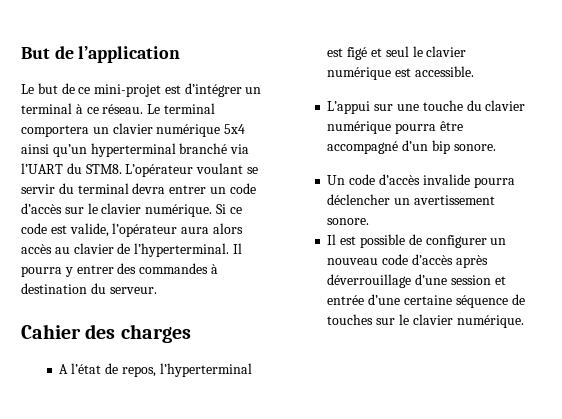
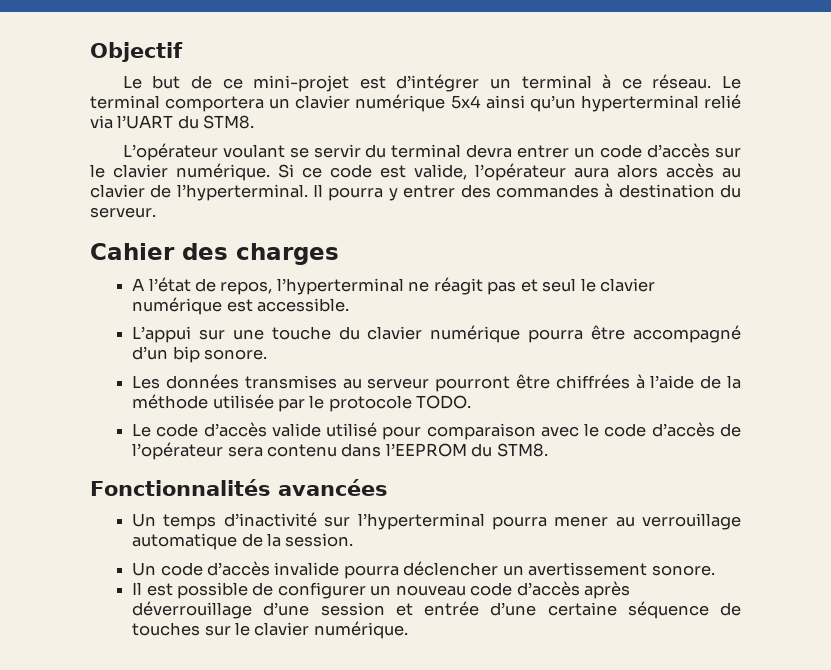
- But de l’application
+ Objectif
- Le terminal comportera un clavier numérique 5x4 ainsi qu’un hyperterminal branché via l’UART du STM8. L’opérateur voulant se servir du terminal devra entrer un code d’accès sur le clavier numérique.
+ Le terminal comportera un clavier numérique 5x4 ainsi qu’un hyperterminal relié via l’UART du STM8.
+ L’opérateur voulant se servir du terminal devra entrer un code d’accès sur le clavier numérique.
- A l’état de repos, l’hyperterminal est figé et seul le clavier numérique est accessible.
+ A l’état de repos, l’hyperterminal ne réagit pas et seul le clavier numérique est accessible.
+ Les données transmises au serveur pourront être chiffrées à l’aide de la méthode utilisée par le protocole TODO.
+ Le code d’accès valide utilisé pour comparaison avec le code d’accès de l’opérateur sera contenu dans l’EEPROM du STM8.
+ Fonctionnalités avancées
+ Un temps d’inactivité sur l’hyperterminal pourra mener au verrouillage automatique de la session.

